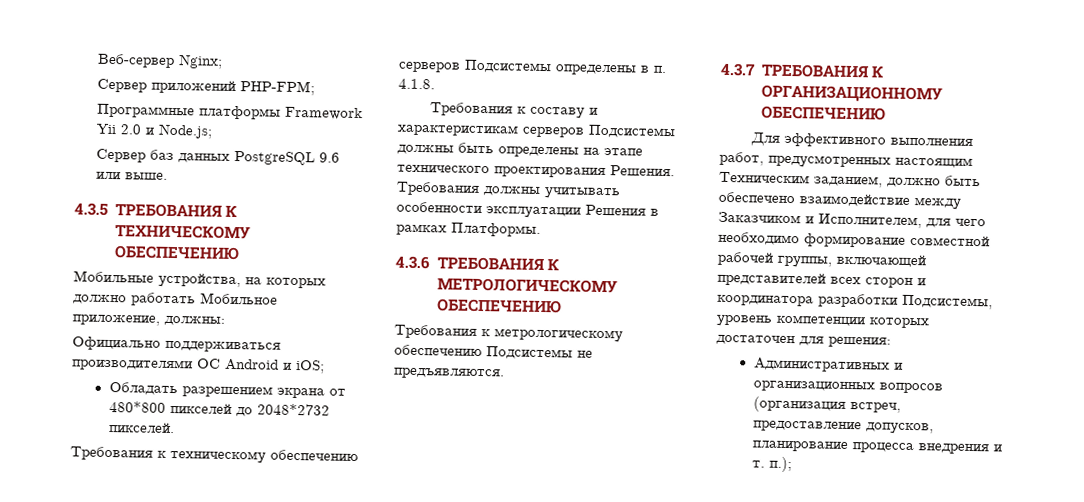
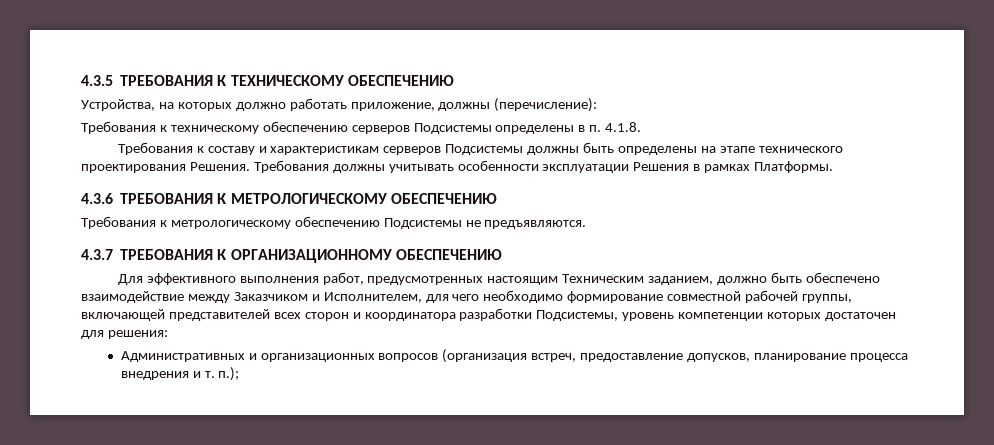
- Веб-сервер Nginx;
- Сервер приложений PHP-FPM;
- Программные платформы Framework Yii 2.0 и Node.js;
- Сервер баз данных PostgreSQL 9.6 или выше.
- Мобильные устройства, на которых должно работать Мобильное приложение, должны:
- Официально поддерживаться производителями ОС Android и iOS;
- Обладать разрешением экрана от 480*800 пикселей до 2048*2732 пикселей.
+ Устройства, на которых должно работать приложение, должны (перечисление):

